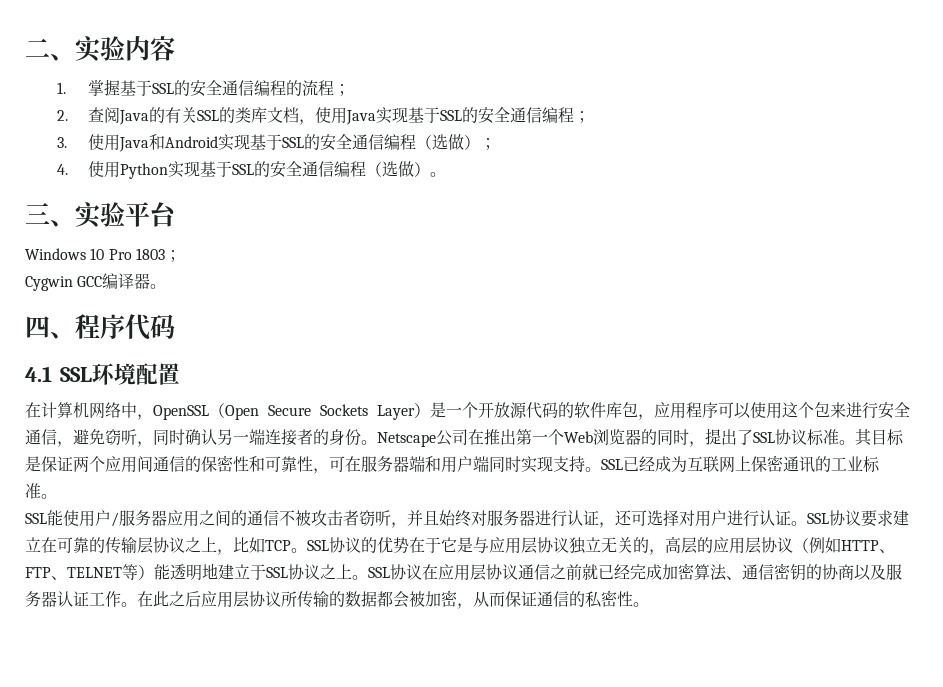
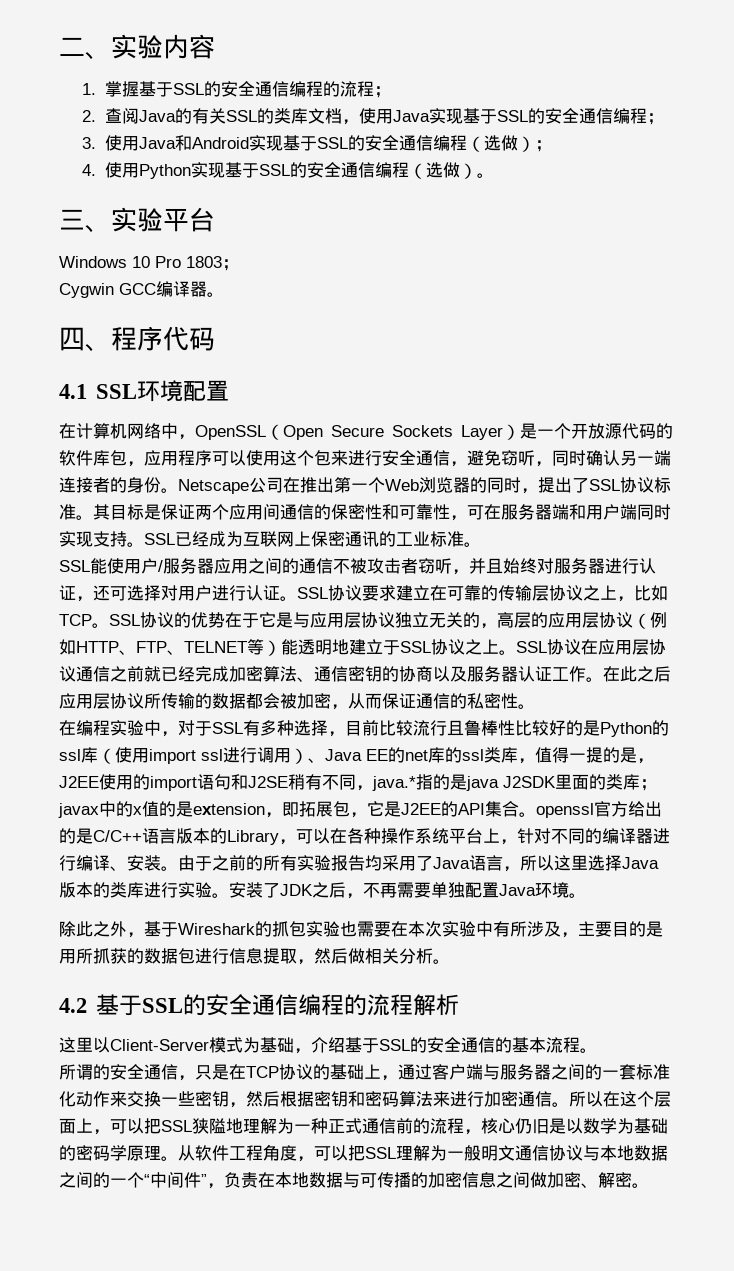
+ 在编程实验中，对于SSL有多种选择，目前比较流行且鲁棒性比较好的是Python的ssl库（使用import ssl进行调用）、Java EE的net库的ssl类库，值得一提的是，J2EE使用的import语句和J2SE稍有不同，java.*指的是java J2SDK里面的类库；javax中的x值的是extension，即拓展包，它是J2EE的API集合。openssl官方给出的是C/C++语言版本的Library，可以在各种操作系统平台上，针对不同的编译器进行编译、安装。由于之前的所有实验报告均采用了Java语言，所以这里选择Java版本的类库进行实验。安装了JDK之后，不再需要单独配置Java环境。
+ 除此之外，基于Wireshark的抓包实验也需要在本次实验中有所涉及，主要目的是用所抓获的数据包进行信息提取，然后做相关分析。
+ 4.2基于SSL的安全通信编程的流程解析
+ 这里以Client-Server模式为基础，介绍基于SSL的安全通信的基本流程。
+ 所谓的安全通信，只是在TCP协议的基础上，通过客户端与服务器之间的一套标准化动作来交换一些密钥，然后根据密钥和密码算法来进行加密通信。所以在这个层面上，可以把SSL狭隘地理解为一种正式通信前的流程，核心仍旧是以数学为基础的密码学原理。从软件工程角度，可以把SSL理解为一般明文通信协议与本地数据之间的一个“中间件”，负责在本地数据与可传播的加密信息之间做加密、解密。

